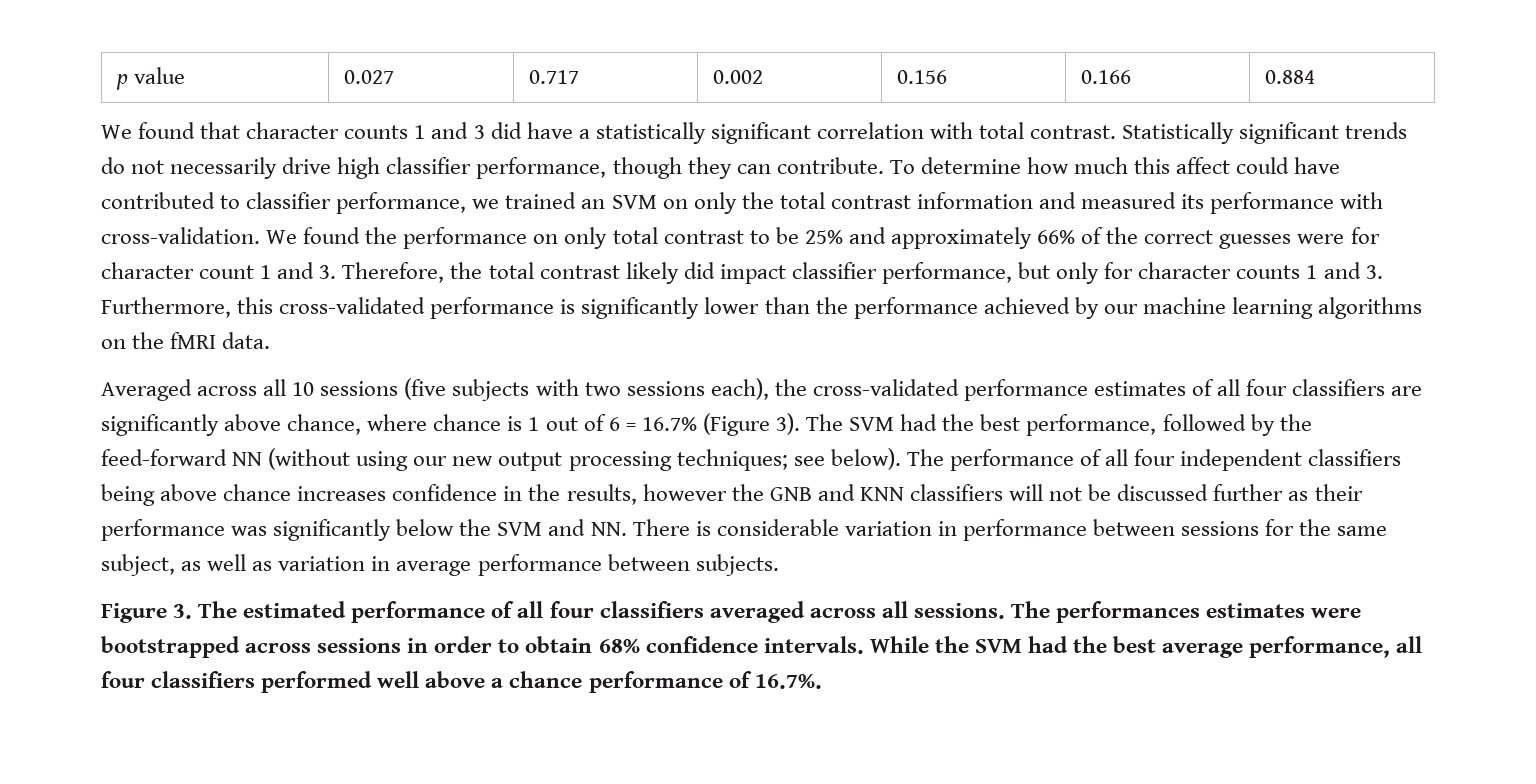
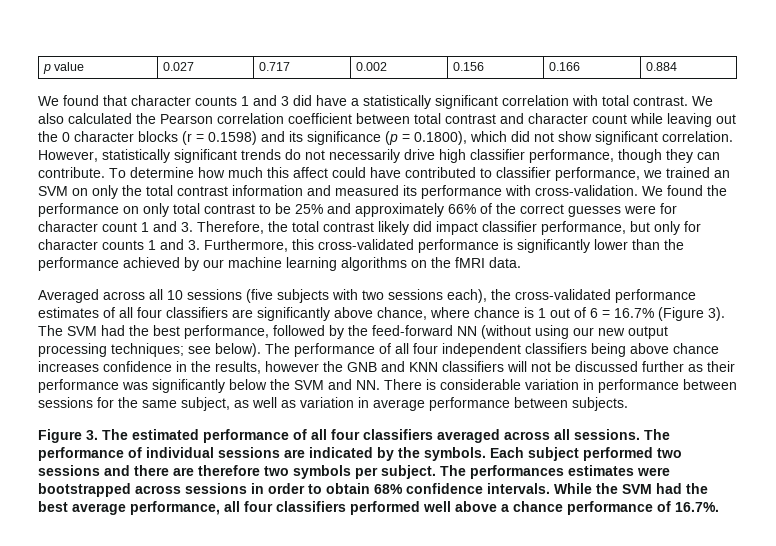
- Statistically significant trends do not necessarily drive high classifier performance, though they can contribute.
+ We also calculated the Pearson correlation coefficient between total contrast and character count while leaving out the 0 character blocks (r = 0.1598) and its significance (p = 0.1800), which did not show significant correlation. However, statistically significant trends do not necessarily drive high classifier performance, though they can contribute.
- The performances estimates were bootstrapped across sessions in order to obtain 68% confidence intervals.
+ The performance of individual sessions are indicated by the symbols. Each subject performed two sessions and there are therefore two symbols per subject. The performances estimates were bootstrapped across sessions in order to obtain 68% confidence intervals.

